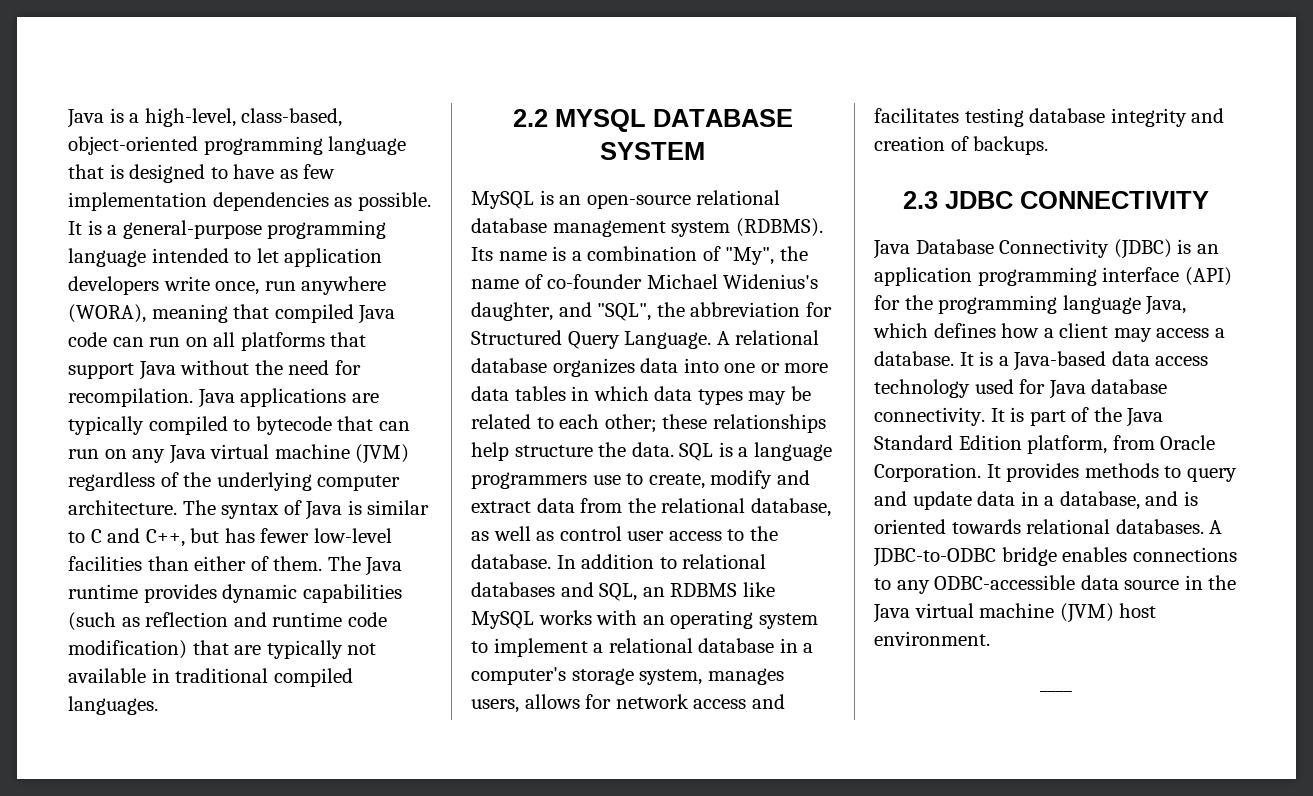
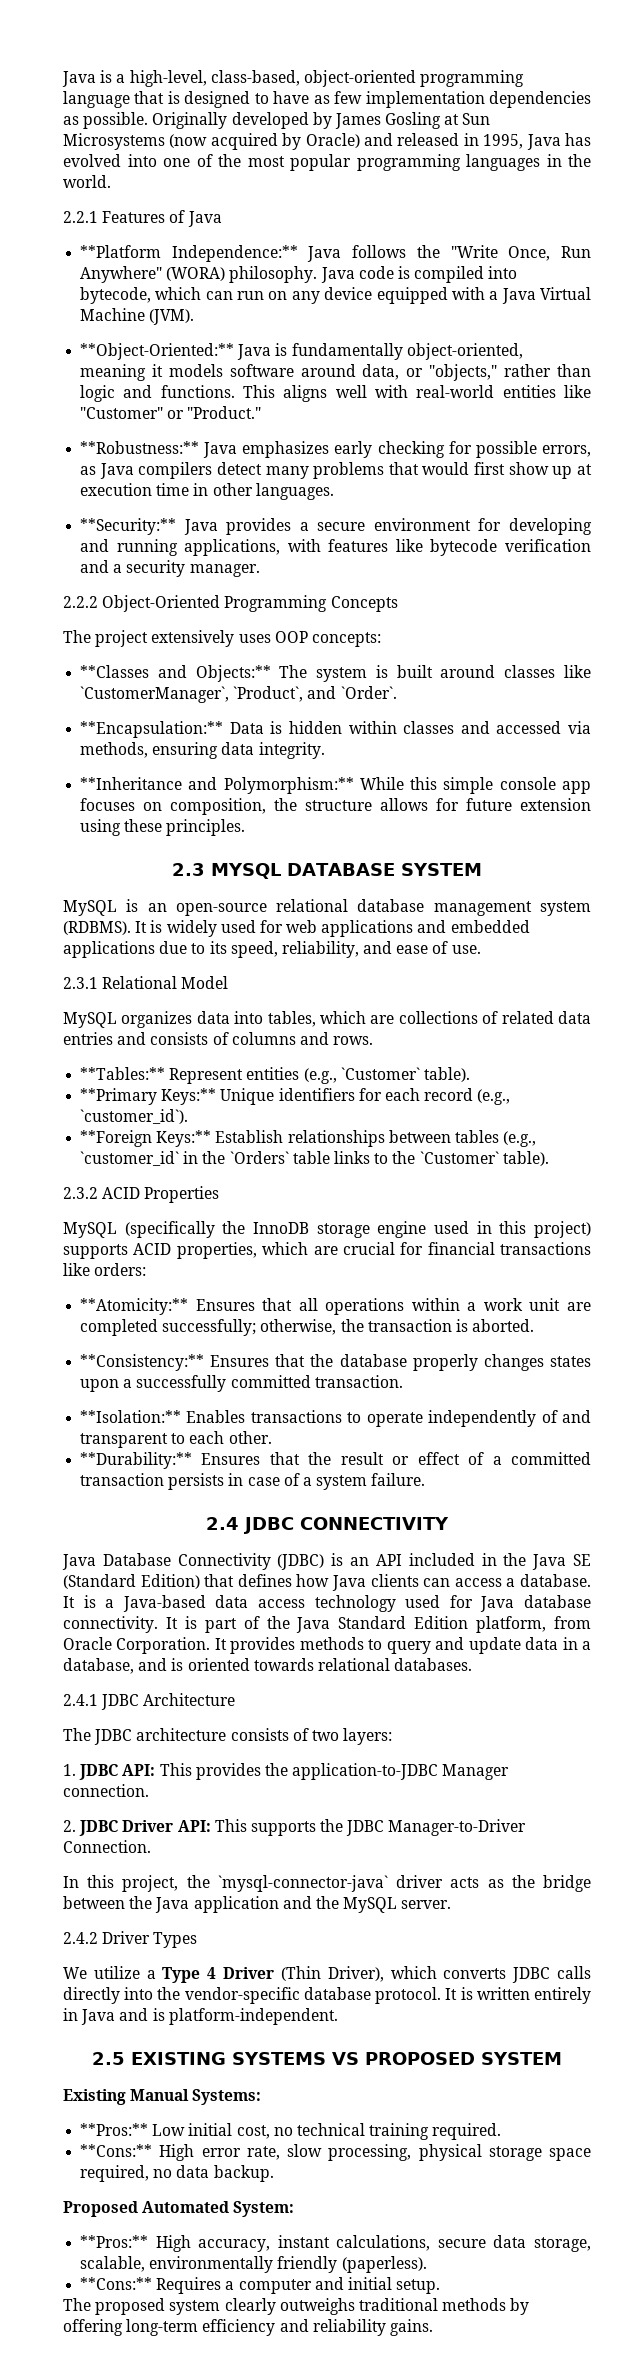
- It is a general-purpose programming language intended to let application developers write once, run anywhere (WORA), meaning that compiled Java code can run on all platforms that support Java without the need for recompilation. Java applications are typically compiled to bytecode that can run on any Java virtual machine (JVM) regardless of the underlying computer architecture. The syntax of Java is similar to C and C++, but has fewer low-level facilities than either of them. The Java runtime provides dynamic capabilities (such as reflection and runtime code modification) that are typically not available in traditional compiled languages.
- 2.2 MYSQL DATABASE SYSTEM
+ Originally developed by James Gosling at Sun Microsystems (now acquired by Oracle) and released in 1995, Java has evolved into one of the most popular programming languages in the world.
+ 2.2.1 Features of Java
+ **Platform Independence:** Java follows the "Write Once, Run Anywhere" (WORA) philosophy. Java code is compiled into bytecode, which can run on any device equipped with a Java Virtual Machine (JVM).
+ **Object-Oriented:** Java is fundamentally object-oriented, meaning it models software around data, or "objects," rather than logic and functions. This aligns well with real-world entities like "Customer" or "Product."
+ **Robustness:** Java emphasizes early checking for possible errors, as Java compilers detect many problems that would first show up at execution time in other languages.
+ **Security:** Java provides a secure environment for developing and running applications, with features like bytecode verification and a security manager.
+ 2.2.2 Object-Oriented Programming Concepts
+ The project extensively uses OOP concepts:
+ **Classes and Objects:** The system is built around classes like `CustomerManager`, `Product`, and `Order`.
+ **Encapsulation:** Data is hidden within classes and accessed via methods, ensuring data integrity.
+ **Inheritance and Polymorphism:** While this simple console app focuses on composition, the structure allows for future extension using these principles.
+ 2.3 MYSQL DATABASE SYSTEM
- Its name is a combination of "My", the name of co-founder Michael Widenius's daughter, and "SQL", the abbreviation for Structured Query Language. A relational database organizes data into one or more data tables in which data types may be related to each other; these relationships help structure the data. SQL is a language programmers use to create, modify and extract data from the relational database, as well as control user access to the database. In addition to relational databases and SQL, an RDBMS like MySQL works with an operating system to implement a relational database in a computer's storage system, manages users, allows for network access and facilitates testing database integrity and creation of backups.
- 2.3 JDBC CONNECTIVITY
+ It is widely used for web applications and embedded applications due to its speed, reliability, and ease of use.
+ 2.3.1 Relational Model
+ MySQL organizes data into tables, which are collections of related data entries and consists of columns and rows.
+ **Tables:** Represent entities (e.g., `Customer` table).
+ **Primary Keys:** Unique identifiers for each record (e.g., `customer_id`).
+ **Foreign Keys:** Establish relationships between tables (e.g., `customer_id` in the `Orders` table links to the `Customer` table).
+ 2.3.2 ACID Properties
+ MySQL (specifically the InnoDB storage engine used in this project) supports ACID properties, which are crucial for financial transactions like orders:
+ **Atomicity:** Ensures that all operations within a work unit are completed successfully; otherwise, the transaction is aborted.
+ **Consistency:** Ensures that the database properly changes states upon a successfully committed transaction.
+ **Isolation:** Enables transactions to operate independently of and transparent to each other.
+ **Durability:** Ensures that the result or effect of a committed transaction persists in case of a system failure.
+ 2.4 JDBC CONNECTIVITY
- Java Database Connectivity (JDBC) is an application programming interface (API) for the programming language Java, which defines how a client may access a database.
+ Java Database Connectivity (JDBC) is an API included in the Java SE (Standard Edition) that defines how Java clients can access a database.
- It provides methods to query and update data in a database, and is oriented towards relational databases. A JDBC-to-ODBC bridge enables connections to any ODBC-accessible data source in the Java virtual machine (JVM) host environment.
- ____
+ It provides methods to query and update data in a database, and is oriented towards relational databases.
+ 2.4.1 JDBC Architecture
+ The JDBC architecture consists of two layers:
+ 1. JDBC API: This provides the application-to-JDBC Manager connection.
+ 2. JDBC Driver API: This supports the JDBC Manager-to-Driver Connection.
+ In this project, the `mysql-connector-java` driver acts as the bridge between the Java application and the MySQL server.
+ 2.4.2 Driver Types
+ We utilize a Type 4 Driver (Thin Driver), which converts JDBC calls directly into the vendor-specific database protocol. It is written entirely in Java and is platform-independent.
+ 2.5 EXISTING SYSTEMS VS PROPOSED SYSTEM
+ Existing Manual Systems:
+ **Pros:** Low initial cost, no technical training required.
+ **Cons:** High error rate, slow processing, physical storage space required, no data backup.
+ Proposed Automated System:
+ **Pros:** High accuracy, instant calculations, secure data storage, scalable, environmentally friendly (paperless).
+ **Cons:** Requires a computer and initial setup.
+ The proposed system clearly outweighs traditional methods by offering long-term efficiency and reliability gains.

